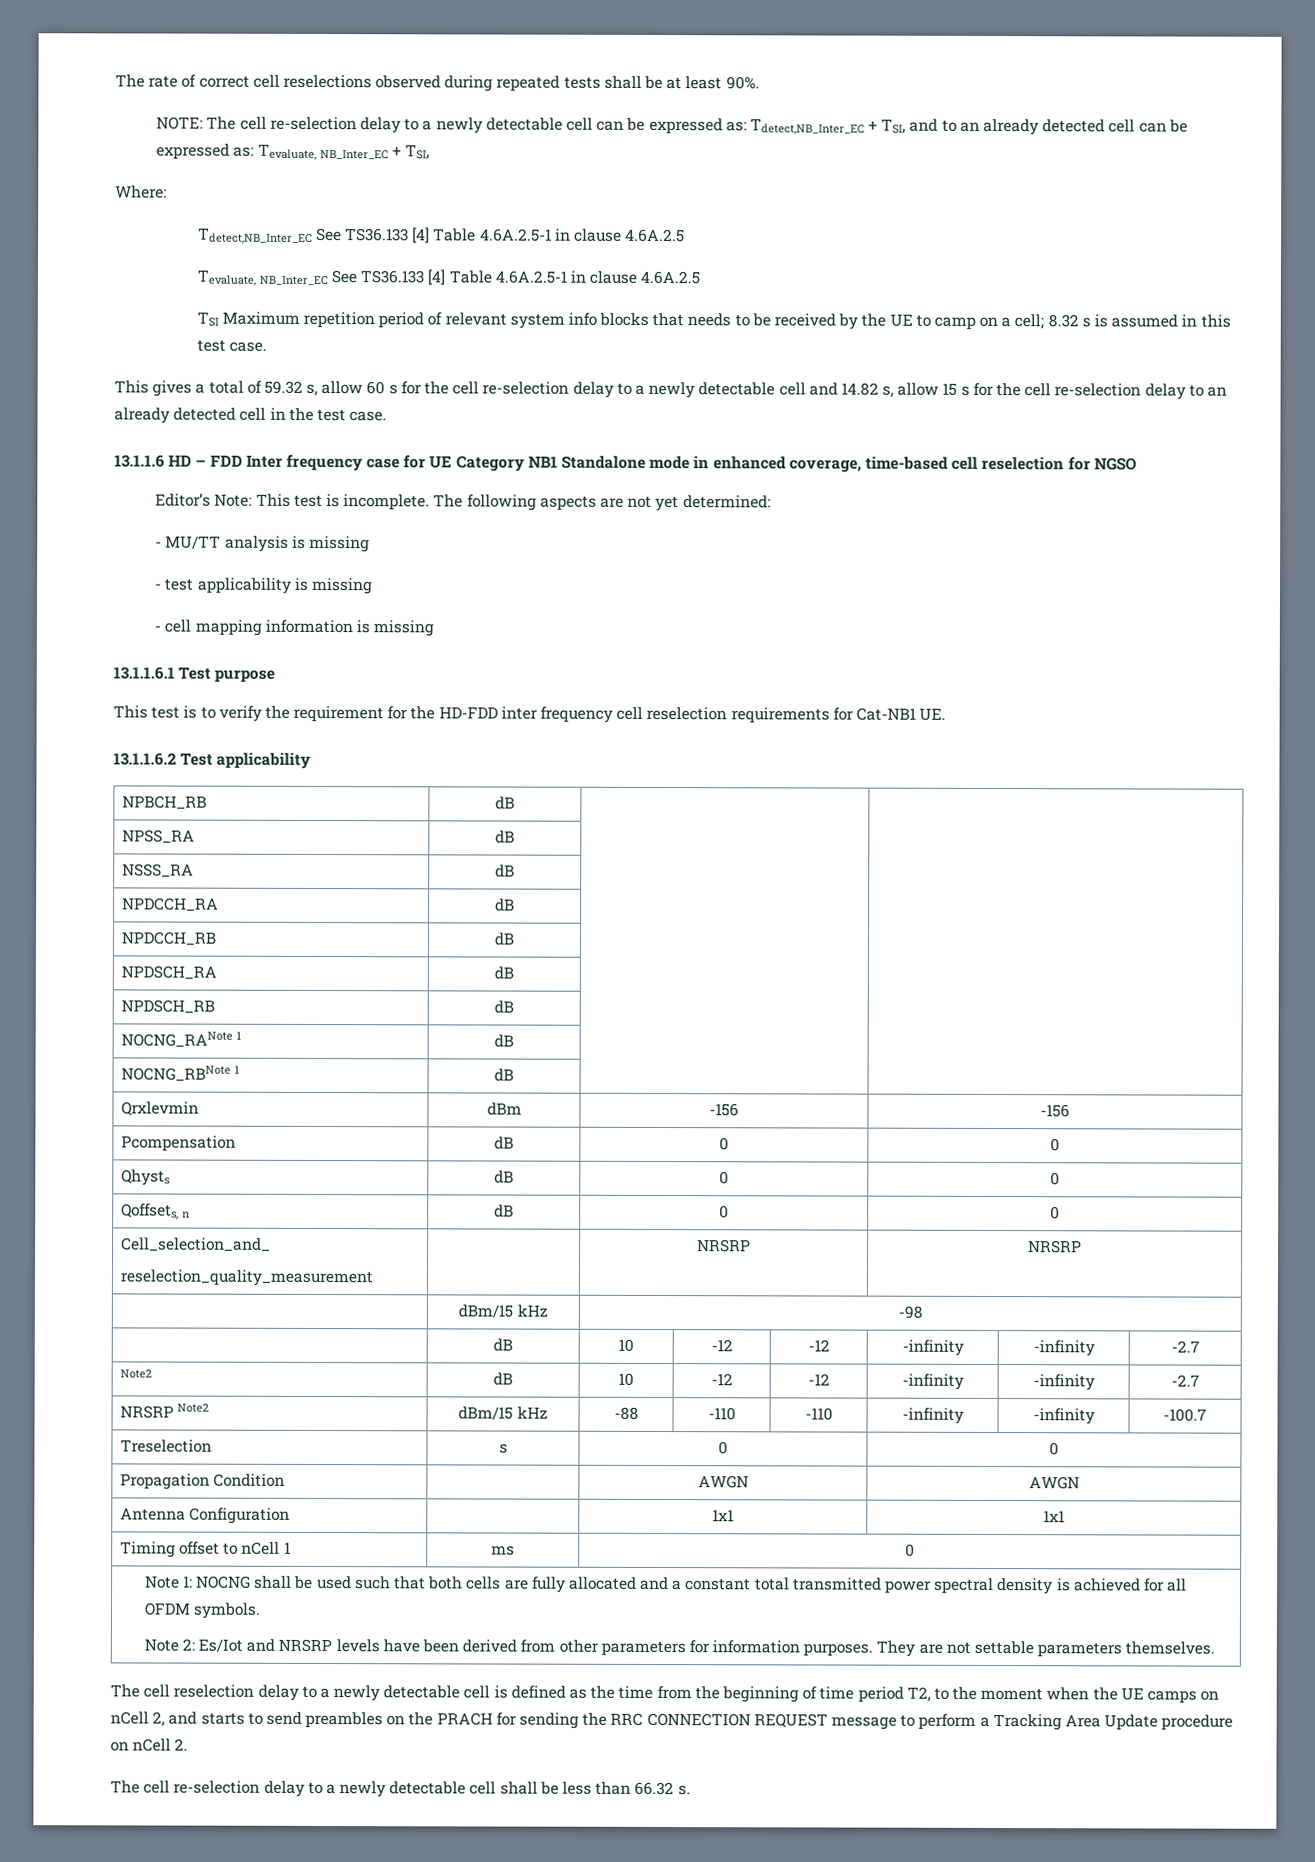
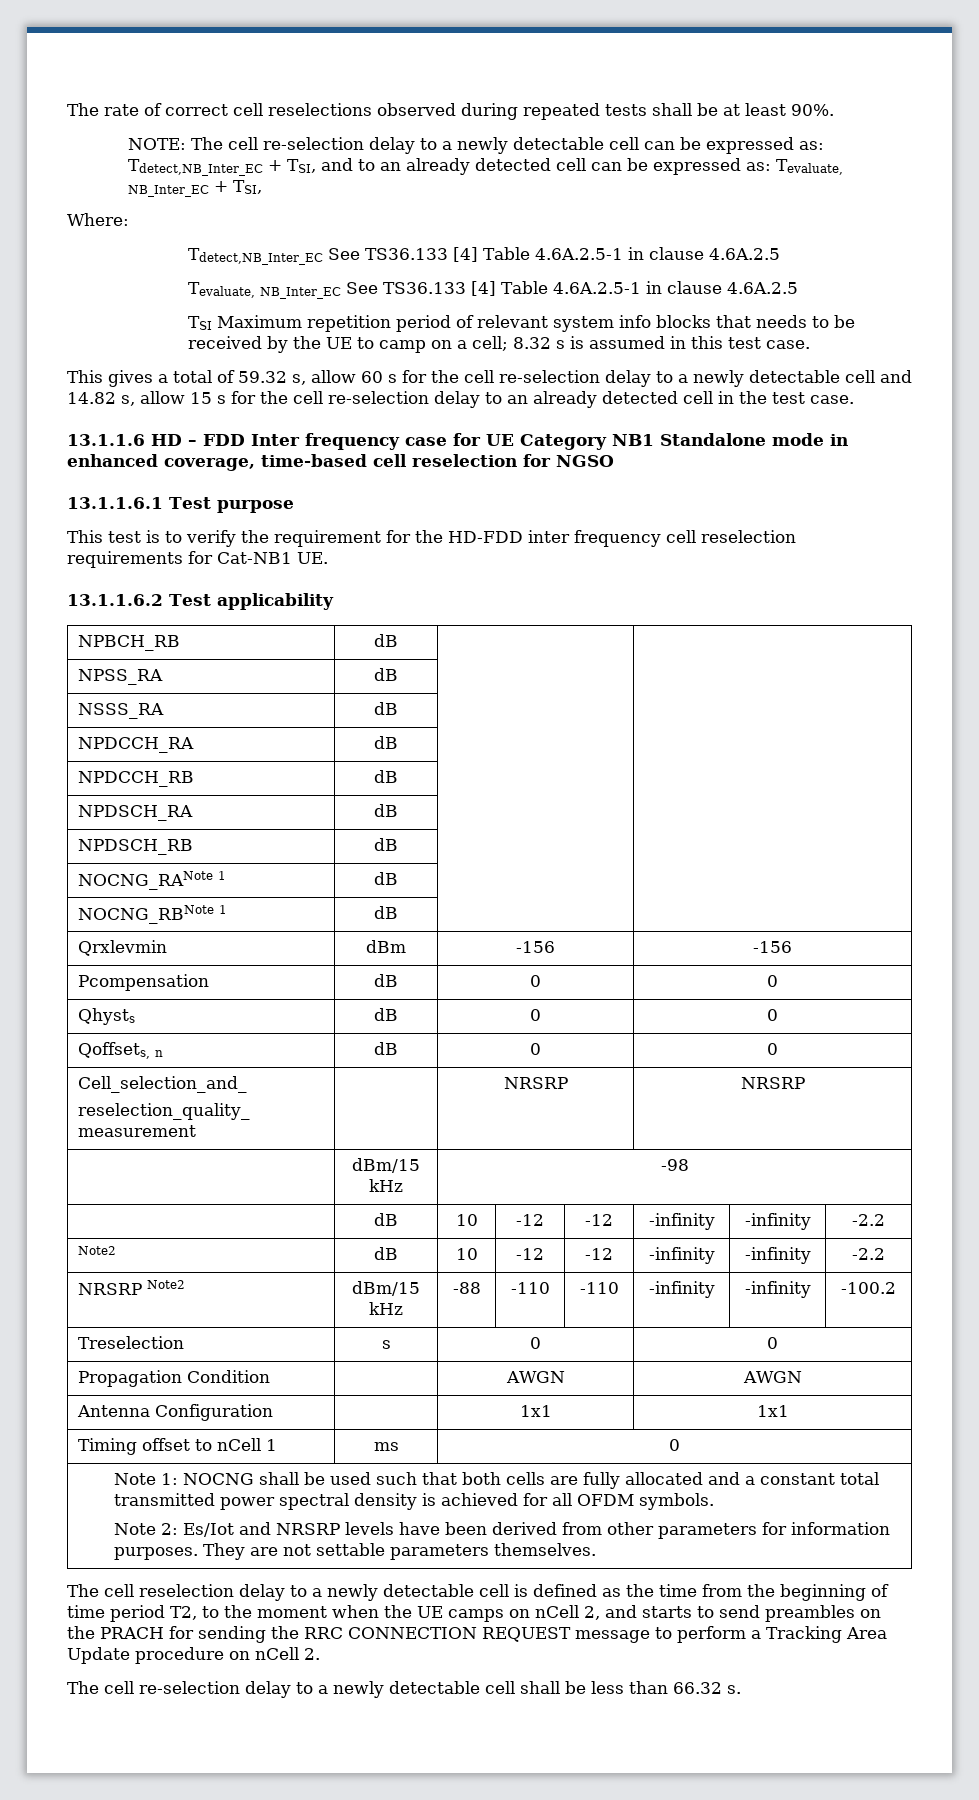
- Editor’s Note: This test is incomplete. The following aspects are not yet determined:
- - MU/TT analysis is missing
- - test applicability is missing
- - cell mapping information is missing
  | dBm/15 kHz | -98
- | dB | 10 | -12 | -12 | -infinity | -infinity | -2.7
+ | dB | 10 | -12 | -12 | -infinity | -infinity | -2.2
- Note2 | dB | 10 | -12 | -12 | -infinity | -infinity | -2.7
+ Note2 | dB | 10 | -12 | -12 | -infinity | -infinity | -2.2
- NRSRP Note2 | dBm/15 kHz | -88 | -110 | -110 | -infinity | -infinity | -100.7
+ NRSRP Note2 | dBm/15 kHz | -88 | -110 | -110 | -infinity | -infinity | -100.2

